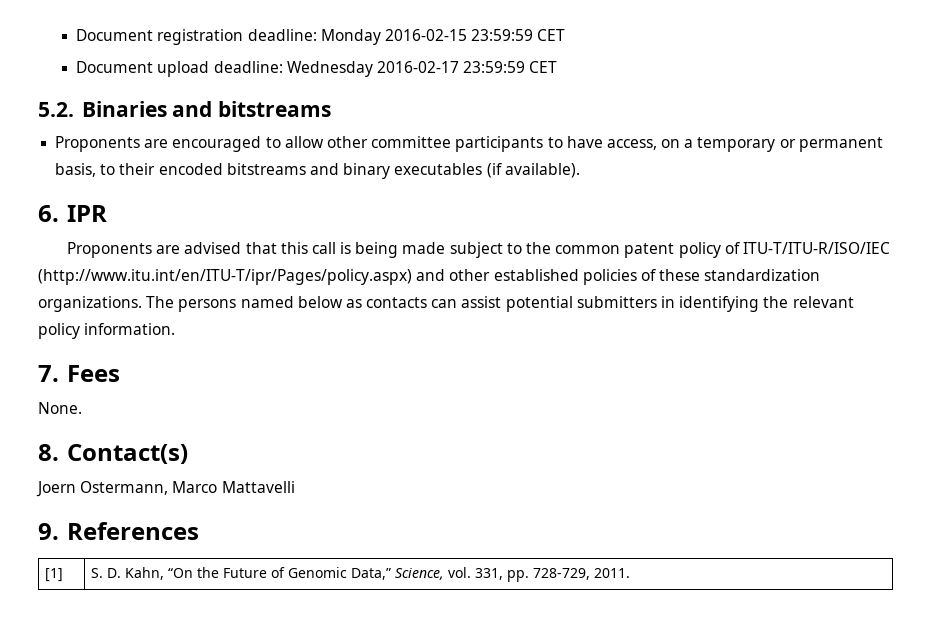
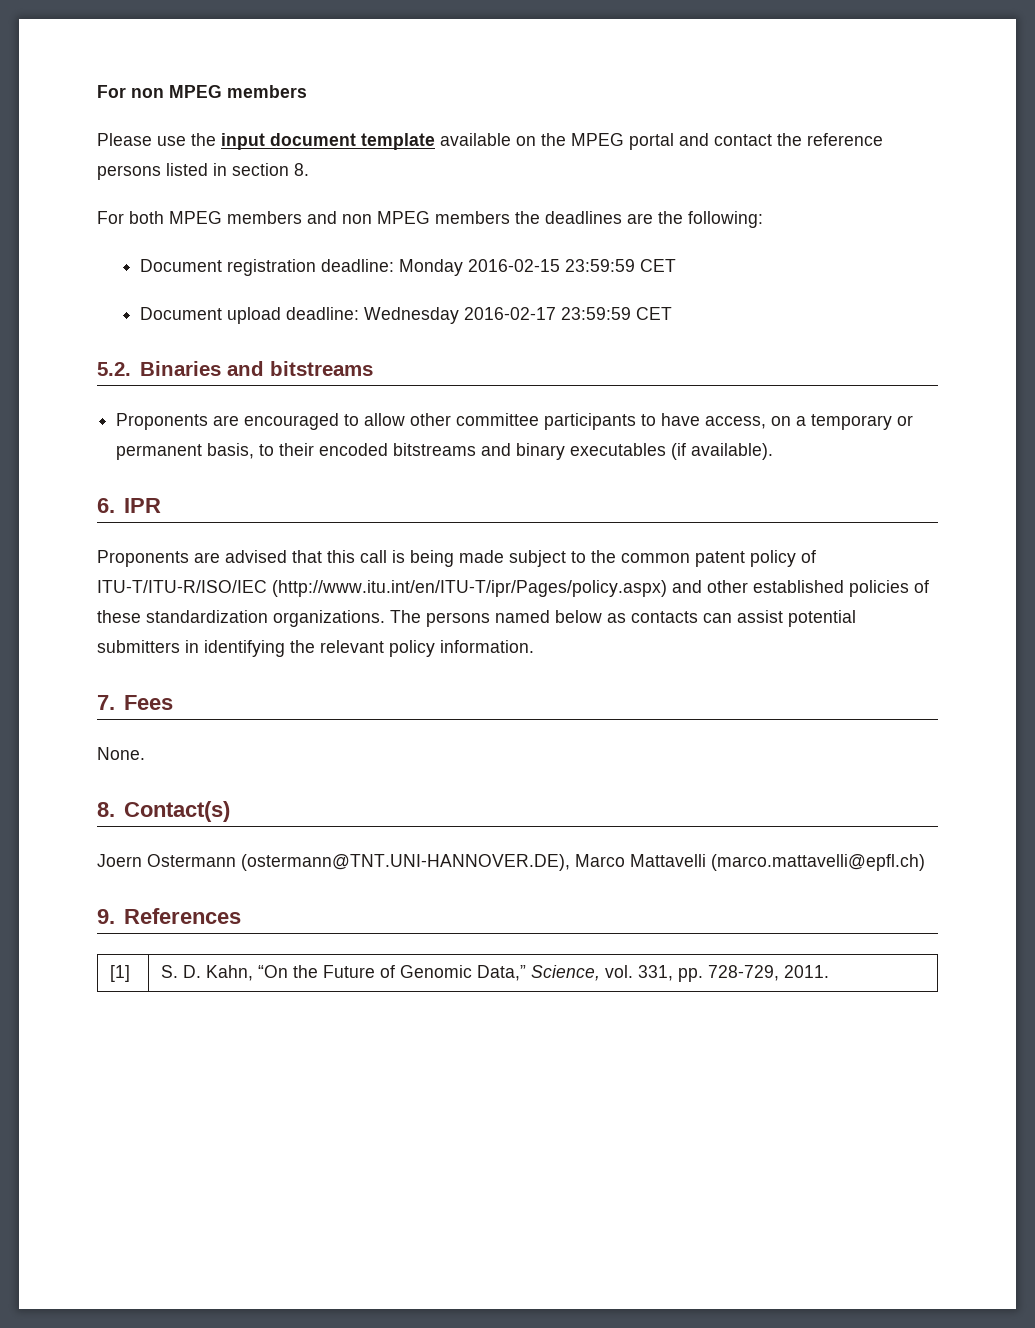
+ For non MPEG members
+ Please use the input document template available on the MPEG portal and contact the reference persons listed in section 8.
+ For both MPEG members and non MPEG members the deadlines are the following:
- Joern Ostermann, Marco Mattavelli
+ Joern Ostermann (ostermann@TNT.UNI-HANNOVER.DE), Marco Mattavelli (marco.mattavelli@epfl.ch)

